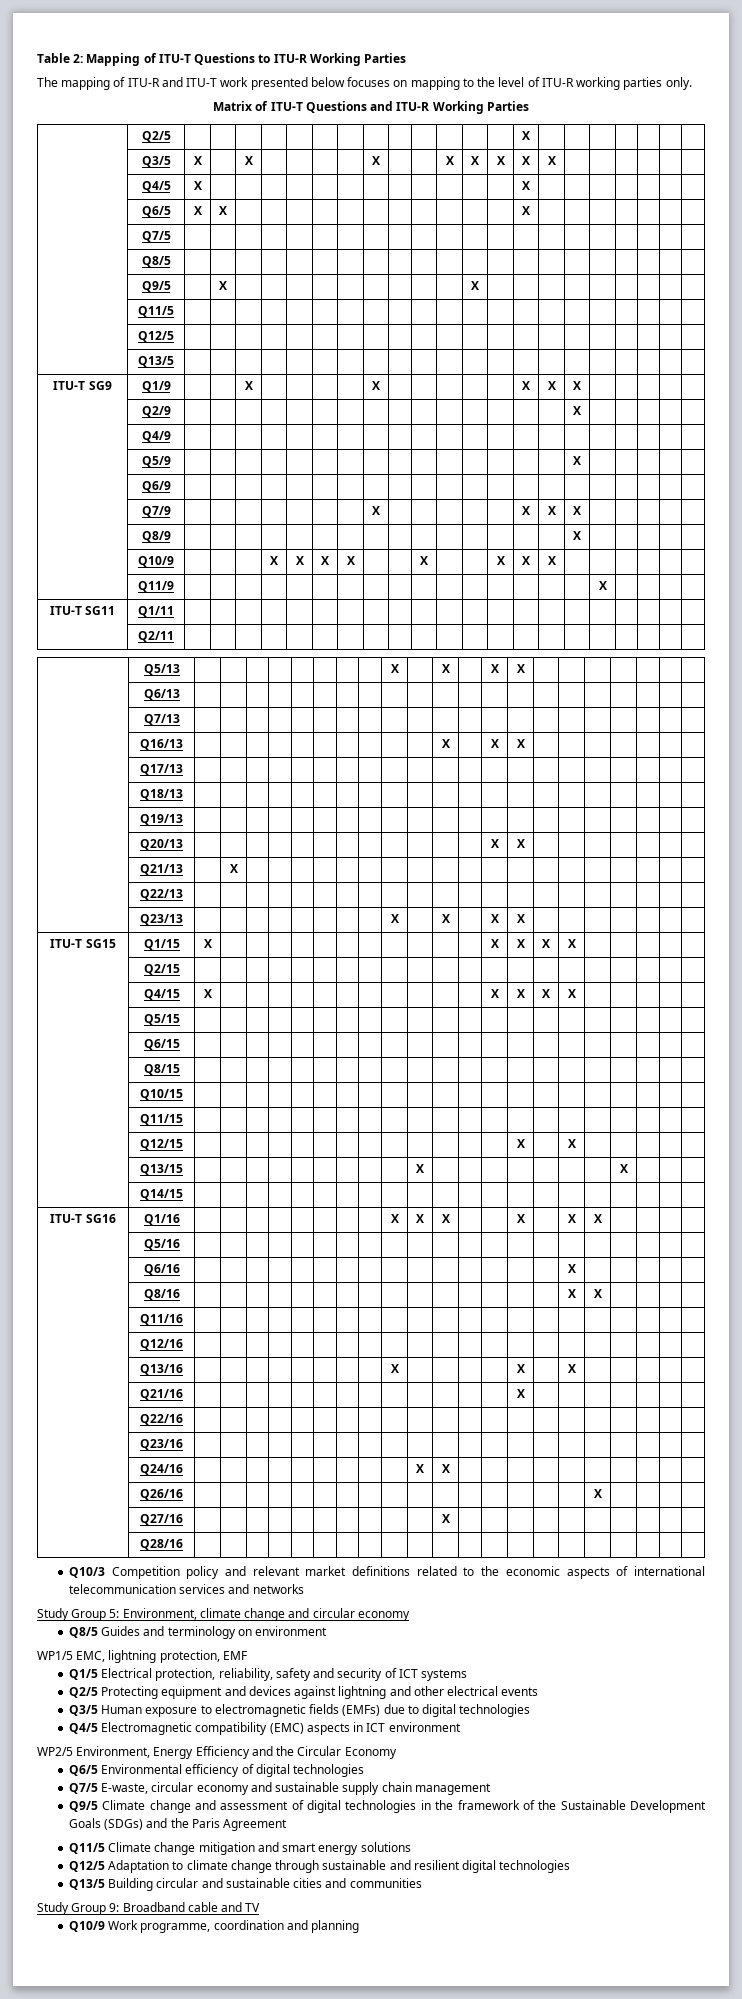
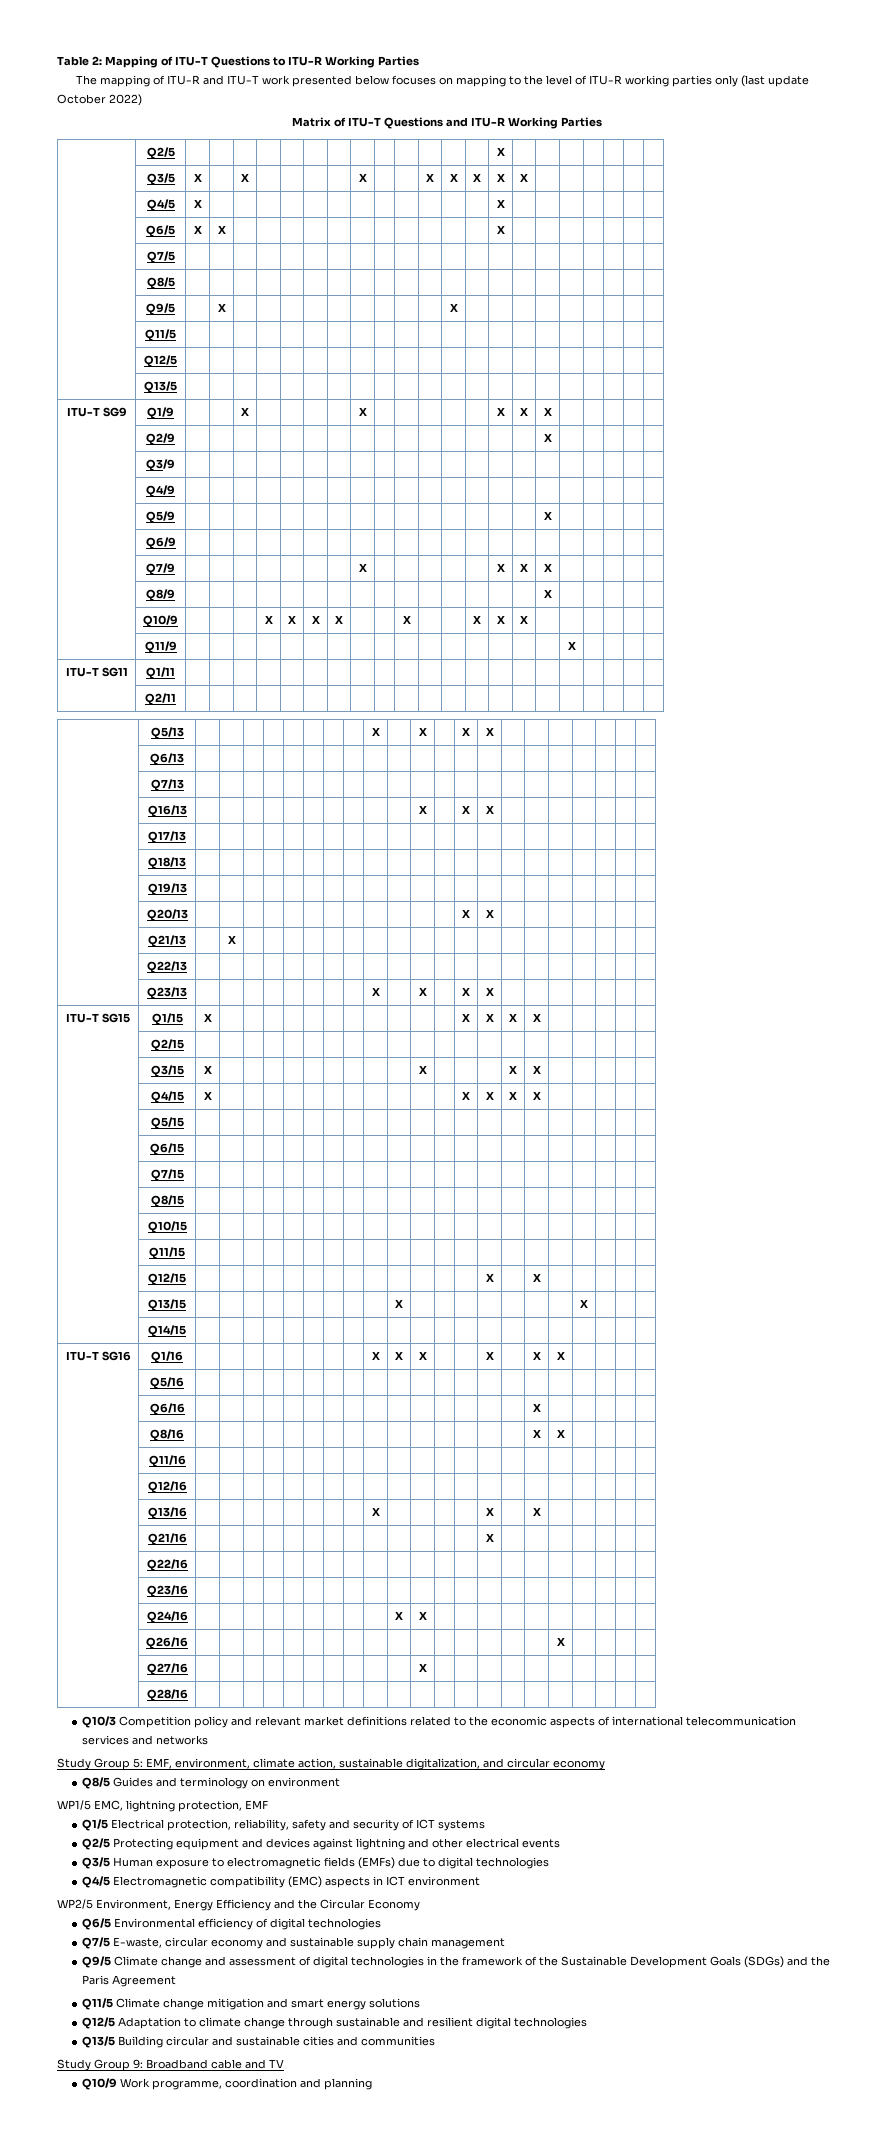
- The mapping of ITU-R and ITU-T work presented below focuses on mapping to the level of ITU-R working parties only.
+ The mapping of ITU-R and ITU-T work presented below focuses on mapping to the level of ITU-R working parties only (last update October 2022)
+ | Q3/9 | | | | | | | | | | | | | | | | | | | | |
+ | Q3/15 | X | | | | | | | | | | X | | | | X | X | | | | |
+ | Q7/15 | | | | | | | | | | | | | | | | | | | | |
- Study Group 5: Environment, climate change and circular economy
+ Study Group 5: EMF, environment, climate action, sustainable digitalization, and circular economy

